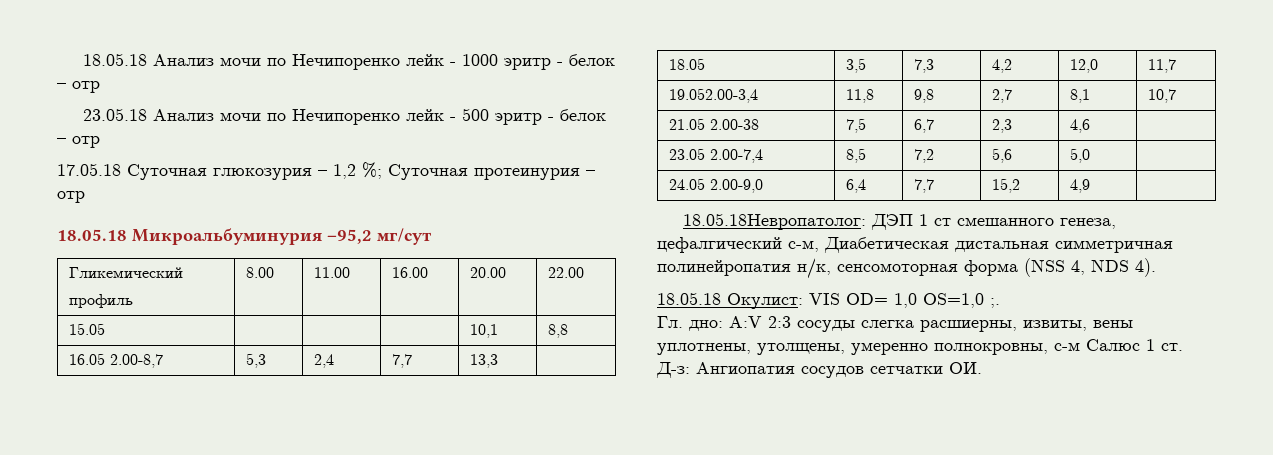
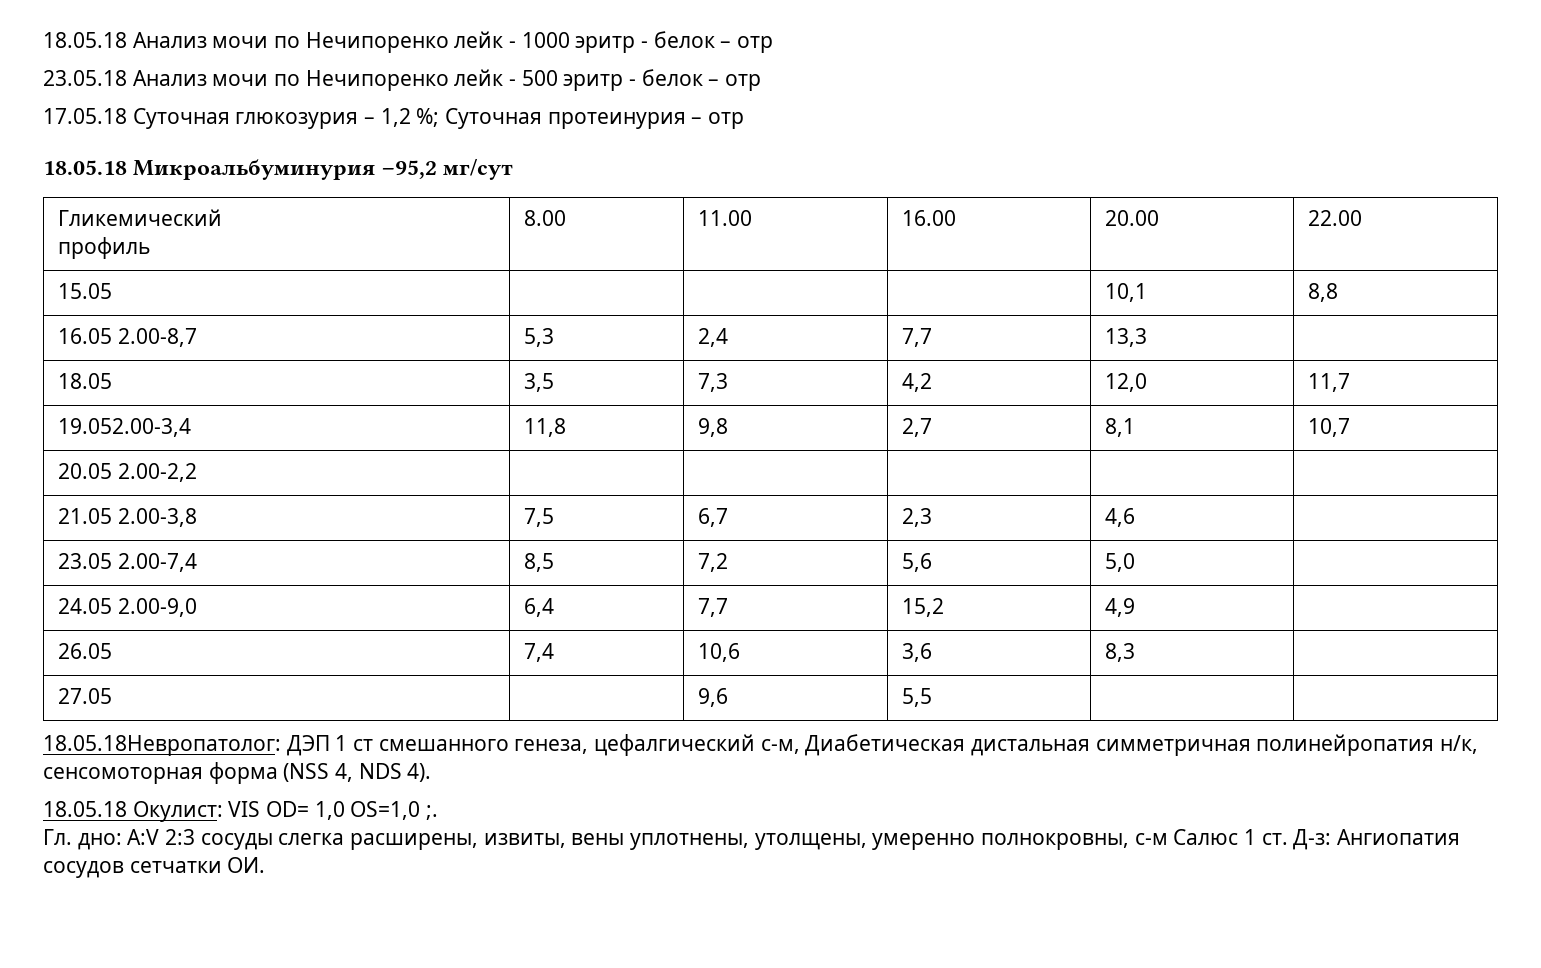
+ 20.05 2.00-2,2 | | | | |
- 21.05 2.00-38 | 7,5 | 6,7 | 2,3 | 4,6 |
+ 21.05 2.00-3,8 | 7,5 | 6,7 | 2,3 | 4,6 |
+ 26.05 | 7,4 | 10,6 | 3,6 | 8,3 |
+ 27.05 | | 9,6 | 5,5 | |
- Гл. дно: А:V 2:3 сосуды слегка расшиерны, извиты, вены уплотнены, утолщены, умеренно полнокровны, с-м Салюс 1 ст. Д-з: Ангиопатия сосудов сетчатки ОИ.
+ Гл. дно: А:V 2:3 сосуды слегка расширены, извиты, вены уплотнены, утолщены, умеренно полнокровны, с-м Салюс 1 ст. Д-з: Ангиопатия сосудов сетчатки ОИ.

